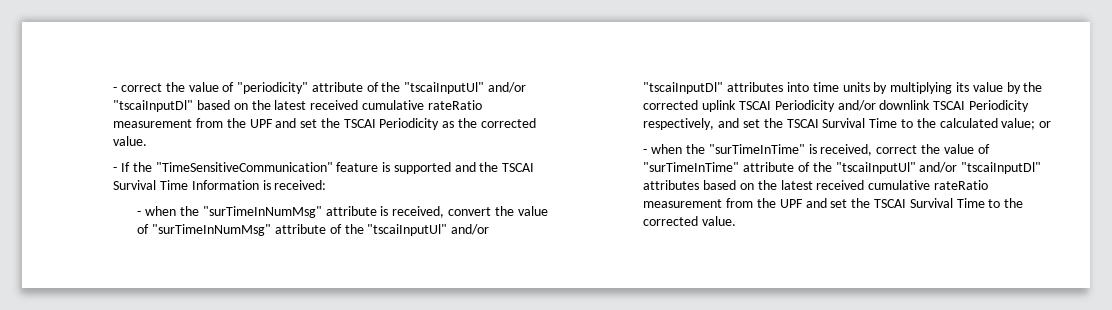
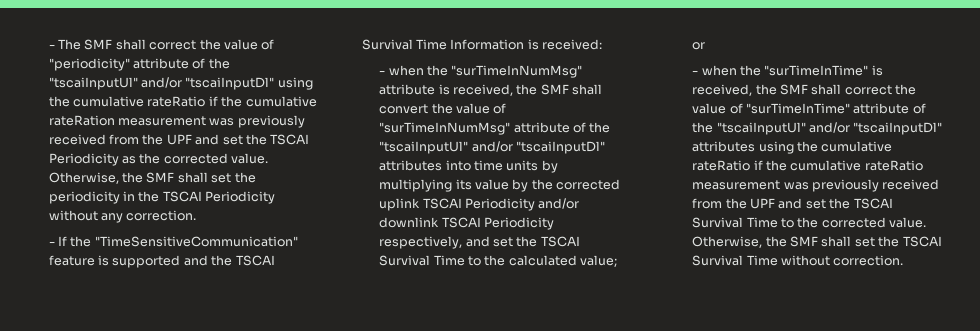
- - correct the value of "periodicity" attribute of the "tscaiInputUl" and/or "tscaiInputDl" based on the latest received cumulative rateRatio measurement from the UPF and set the TSCAI Periodicity as the corrected value.
+ - The SMF shall correct the value of "periodicity" attribute of the "tscaiInputUl" and/or "tscaiInputDl" using the cumulative rateRatio if the cumulative rateRation measurement was previously received from the UPF and set the TSCAI Periodicity as the corrected value. Otherwise, the SMF shall set the periodicity in the TSCAI Periodicity without any correction.
- - when the "surTimeInNumMsg" attribute is received, convert the value of "surTimeInNumMsg" attribute of the "tscaiInputUl" and/or "tscaiInputDl" attributes into time units by multiplying its value by the corrected uplink TSCAI Periodicity and/or downlink TSCAI Periodicity respectively, and set the TSCAI Survival Time to the calculated value; or
+ - when the "surTimeInNumMsg" attribute is received, the SMF shall convert the value of "surTimeInNumMsg" attribute of the "tscaiInputUl" and/or "tscaiInputDl" attributes into time units by multiplying its value by the corrected uplink TSCAI Periodicity and/or downlink TSCAI Periodicity respectively, and set the TSCAI Survival Time to the calculated value; or
- - when the "surTimeInTime" is received, correct the value of "surTimeInTime" attribute of the "tscaiInputUl" and/or "tscaiInputDl" attributes based on the latest received cumulative rateRatio measurement from the UPF and set the TSCAI Survival Time to the corrected value.
+ - when the "surTimeInTime" is received, the SMF shall correct the value of "surTimeInTime" attribute of the "tscaiInputUl" and/or "tscaiInputDl" attributes using the cumulative rateRatio if the cumulative rateRatio measurement was previously received from the UPF and set the TSCAI Survival Time to the corrected value.
+ Otherwise, the SMF shall set the TSCAI Survival Time without correction.

